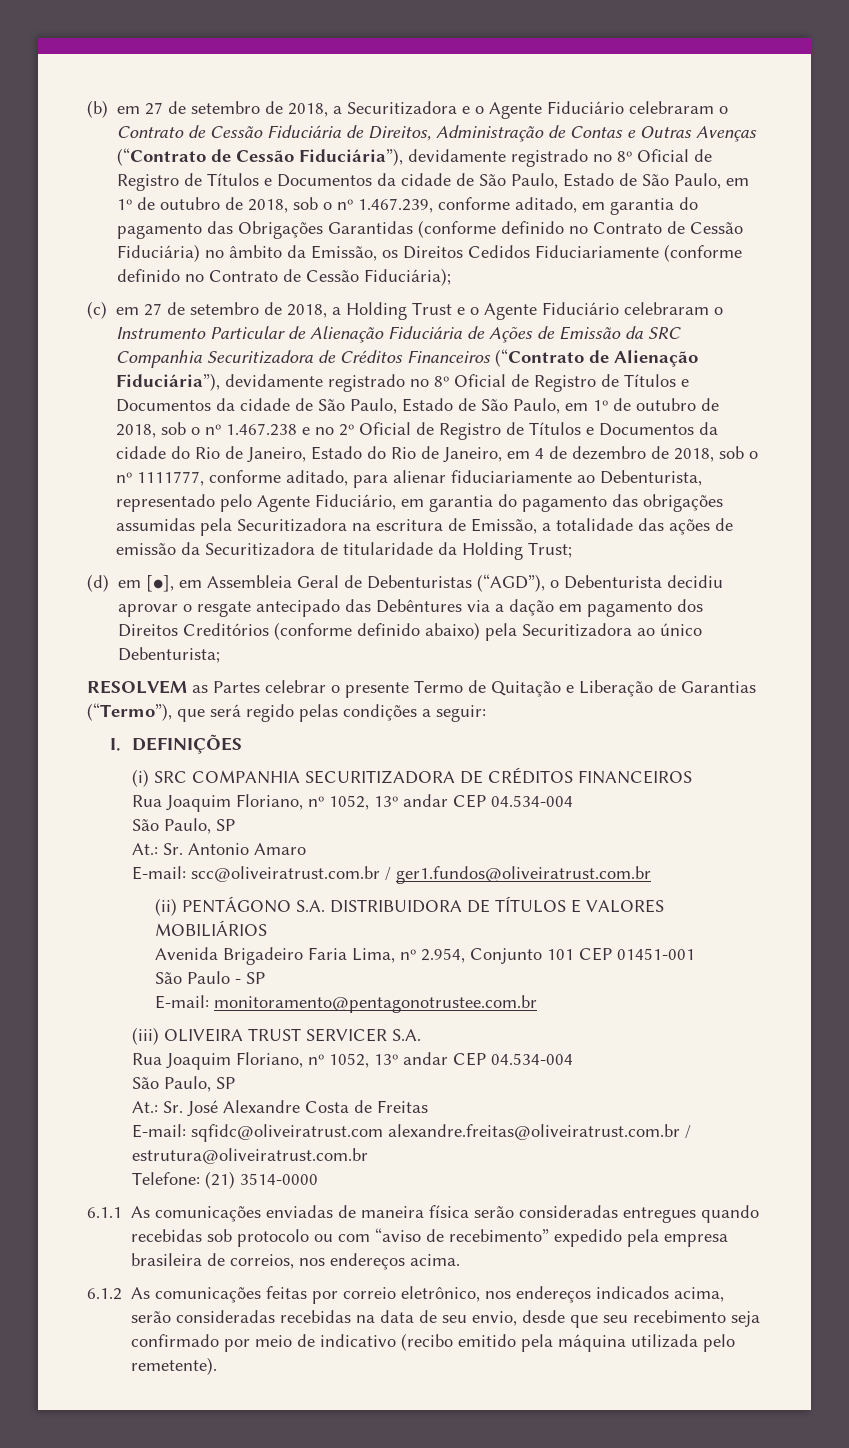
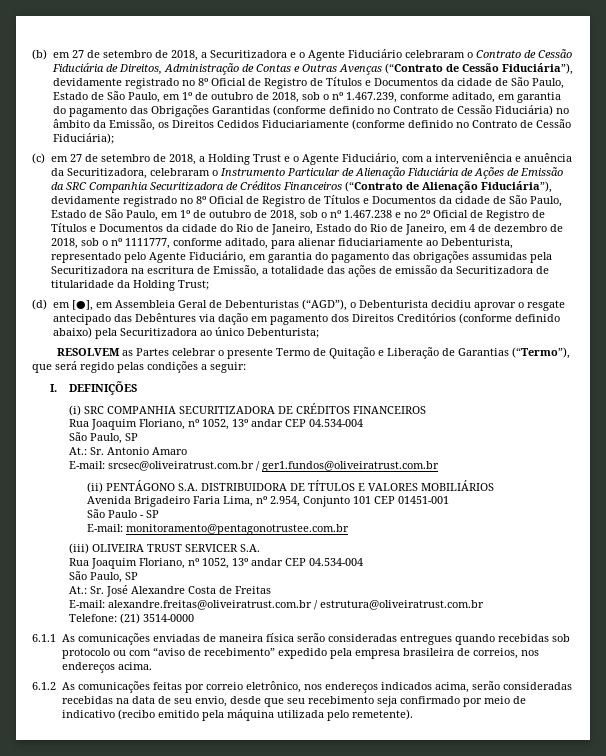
- (c) em 27 de setembro de 2018, a Holding Trust e o Agente Fiduciário celebraram o Instrumento Particular de Alienação Fiduciária de Ações de Emissão da SRC Companhia Securitizadora de Créditos Financeiros (“Contrato de Alienação Fiduciária”), devidamente registrado no 8º Oficial de Registro de Títulos e Documentos da cidade de São Paulo, Estado de São Paulo, em 1º de outubro de 2018, sob o nº 1.467.238 e no 2º Oficial de Registro de Títulos e Documentos da cidade do Rio de Janeiro, Estado do Rio de Janeiro, em 4 de dezembro de 2018, sob o nº 1111777, conforme aditado, para alienar fiduciariamente ao Debenturista, representado pelo Agente Fiduciário, em garantia do pagamento das obrigações assumidas pela Securitizadora na escritura de Emissão, a totalidade das ações de emissão da Securitizadora de titularidade da Holding Trust;
+ (c) em 27 de setembro de 2018, a Holding Trust e o Agente Fiduciário, com a interveniência e anuência da Securitizadora, celebraram o Instrumento Particular de Alienação Fiduciária de Ações de Emissão da SRC Companhia Securitizadora de Créditos Financeiros (“Contrato de Alienação Fiduciária”), devidamente registrado no 8º Oficial de Registro de Títulos e Documentos da cidade de São Paulo, Estado de São Paulo, em 1º de outubro de 2018, sob o nº 1.467.238 e no 2º Oficial de Registro de Títulos e Documentos da cidade do Rio de Janeiro, Estado do Rio de Janeiro, em 4 de dezembro de 2018, sob o nº 1111777, conforme aditado, para alienar fiduciariamente ao Debenturista, representado pelo Agente Fiduciário, em garantia do pagamento das obrigações assumidas pela Securitizadora na escritura de Emissão, a totalidade das ações de emissão da Securitizadora de titularidade da Holding Trust;
- (d) em [●], em Assembleia Geral de Debenturistas (“AGD”), o Debenturista decidiu aprovar o resgate antecipado das Debêntures via a dação em pagamento dos Direitos Creditórios (conforme definido abaixo) pela Securitizadora ao único Debenturista;
+ (d) em [●], em Assembleia Geral de Debenturistas (“AGD”), o Debenturista decidiu aprovar o resgate antecipado das Debêntures via dação em pagamento dos Direitos Creditórios (conforme definido abaixo) pela Securitizadora ao único Debenturista;
- E-mail: scc@oliveiratrust.com.br / ger1.fundos@oliveiratrust.com.br
+ E-mail: srcsec@oliveiratrust.com.br / ger1.fundos@oliveiratrust.com.br
- E-mail: sqfidc@oliveiratrust.com alexandre.freitas@oliveiratrust.com.br / estrutura@oliveiratrust.com.br
+ E-mail: alexandre.freitas@oliveiratrust.com.br / estrutura@oliveiratrust.com.br

